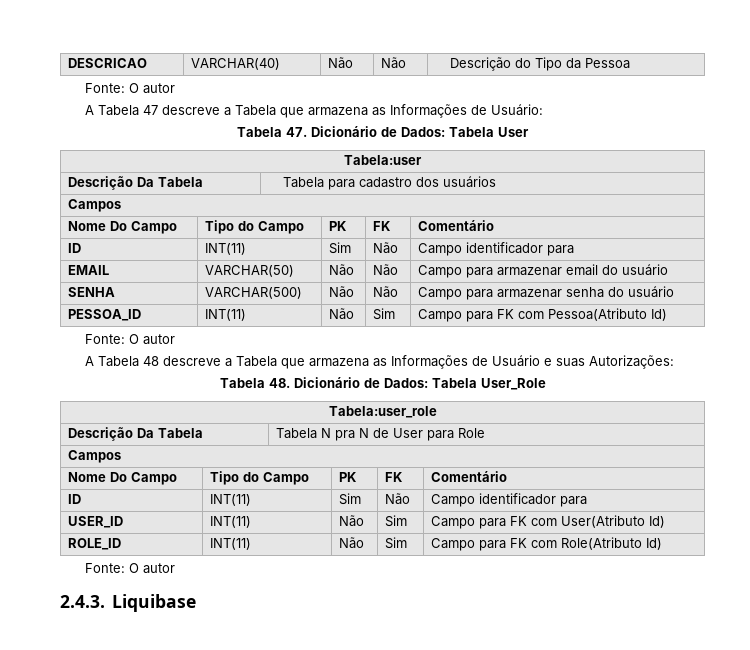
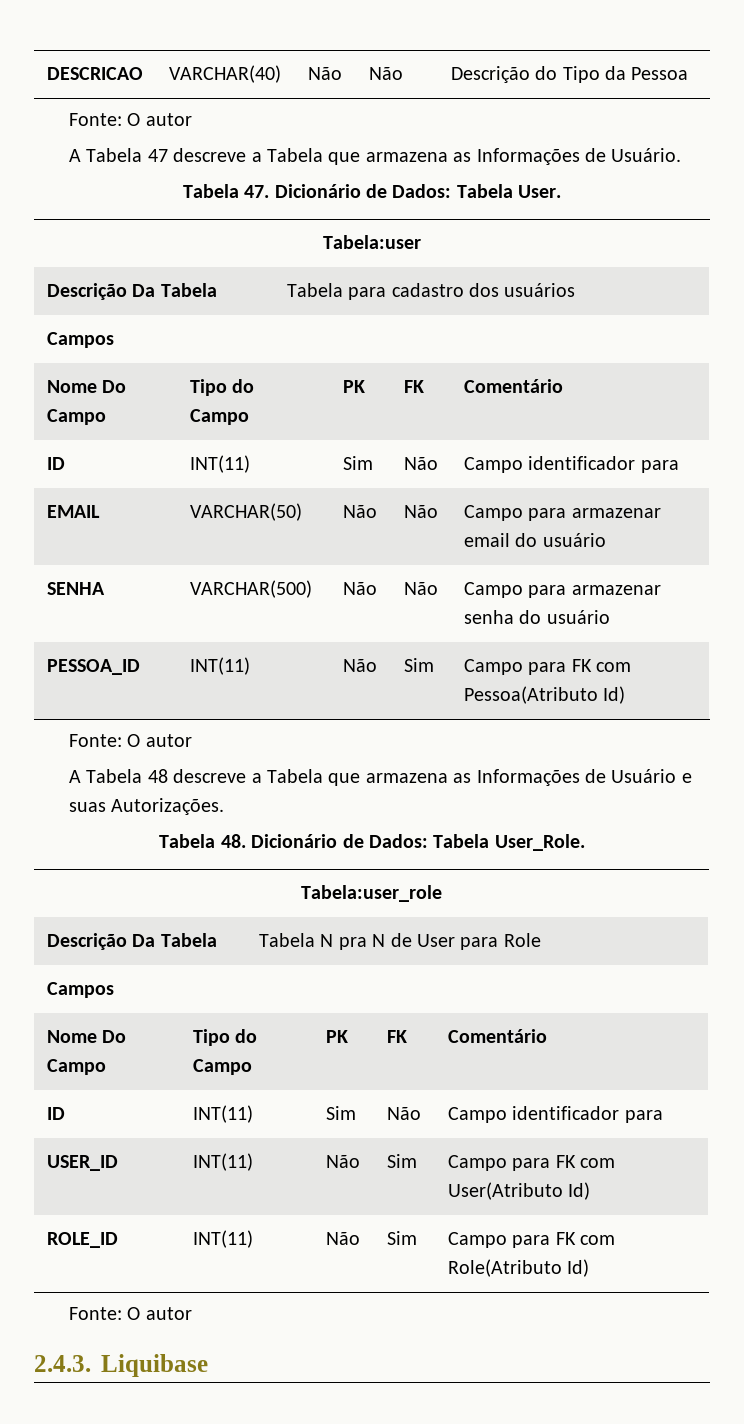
- A Tabela 47 descreve a Tabela que armazena as Informações de Usuário:
+ A Tabela 47 descreve a Tabela que armazena as Informações de Usuário.
- Tabela 47. Dicionário de Dados: Tabela User
+ Tabela 47. Dicionário de Dados: Tabela User.
- A Tabela 48 descreve a Tabela que armazena as Informações de Usuário e suas Autorizações:
+ A Tabela 48 descreve a Tabela que armazena as Informações de Usuário e suas Autorizações.
- Tabela 48. Dicionário de Dados: Tabela User_Role
+ Tabela 48. Dicionário de Dados: Tabela User_Role.

